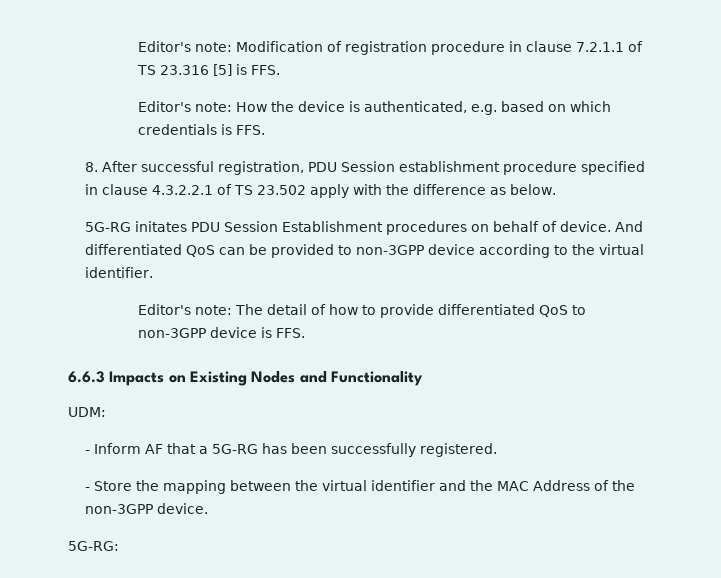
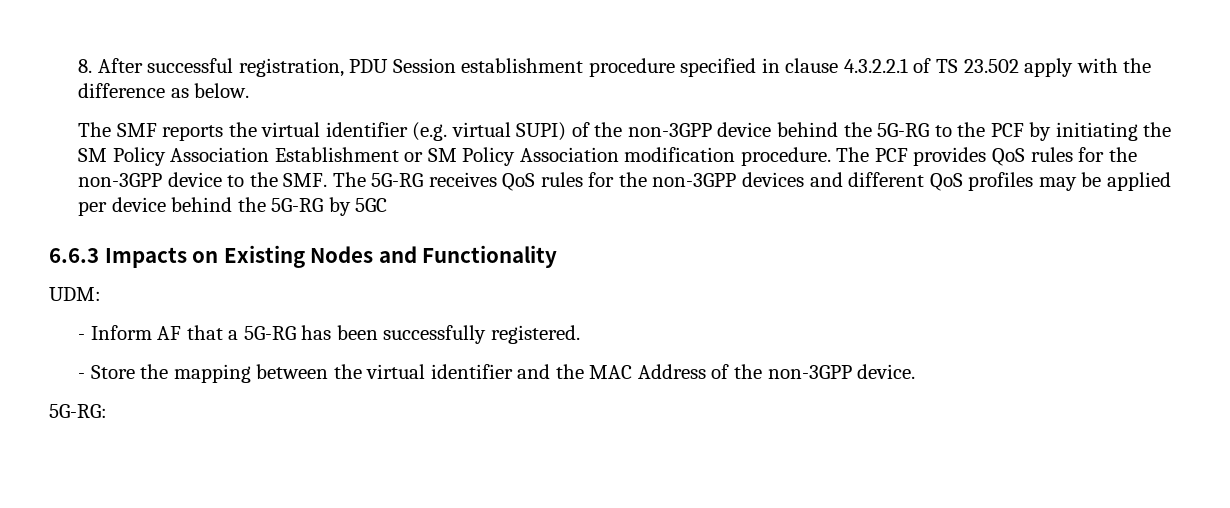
- Editor's note: Modification of registration procedure in clause 7.2.1.1 of TS 23.316 [5] is FFS.
- Editor's note: How the device is authenticated, e.g. based on which credentials is FFS.
- 5G-RG initates PDU Session Establishment procedures on behalf of device. And differentiated QoS can be provided to non-3GPP device according to the virtual identifier.
- Editor's note: The detail of how to provide differentiated QoS to non-3GPP device is FFS.
+ The SMF reports the virtual identifier (e.g. virtual SUPI) of the non-3GPP device behind the 5G-RG to the PCF by initiating the SM Policy Association Establishment or SM Policy Association modification procedure. The PCF provides QoS rules for the non-3GPP device to the SMF. The 5G-RG receives QoS rules for the non-3GPP devices and different QoS profiles may be applied per device behind the 5G-RG by 5GC

